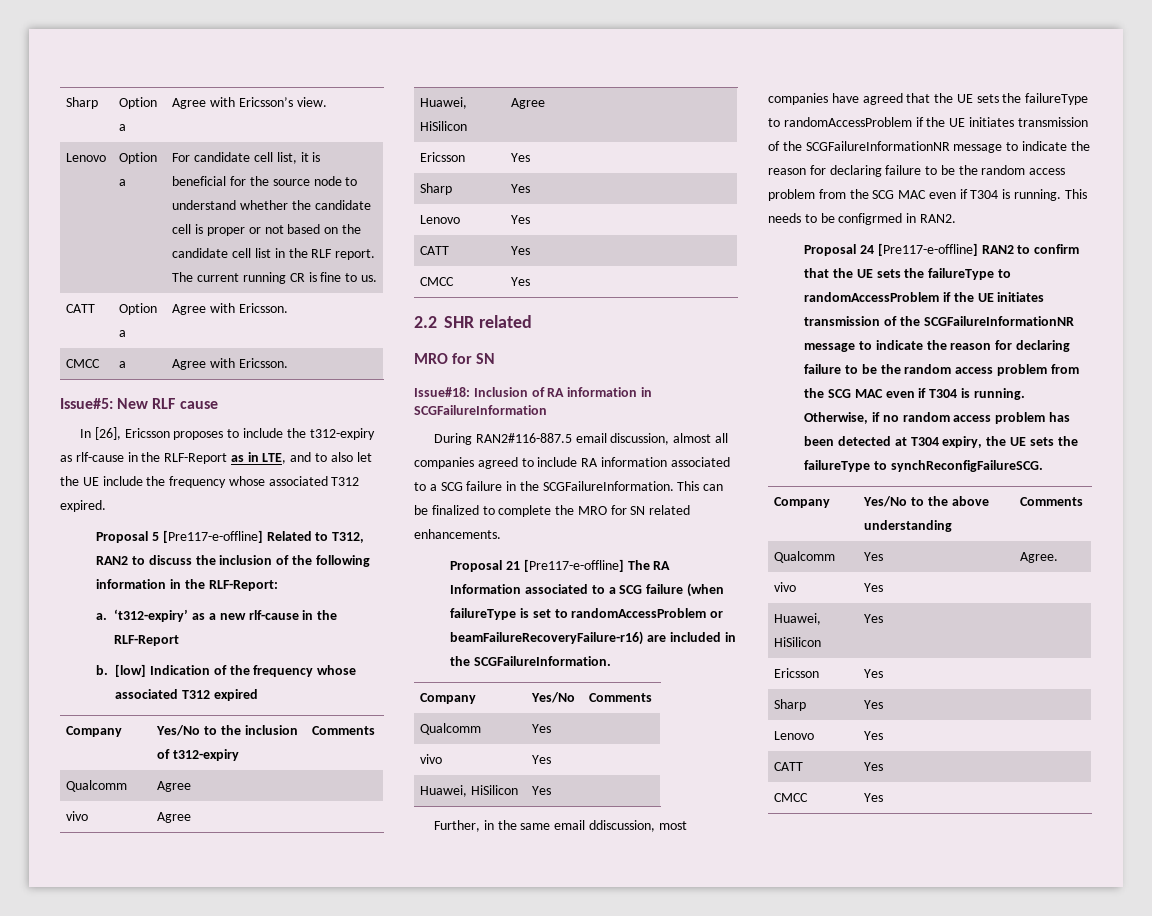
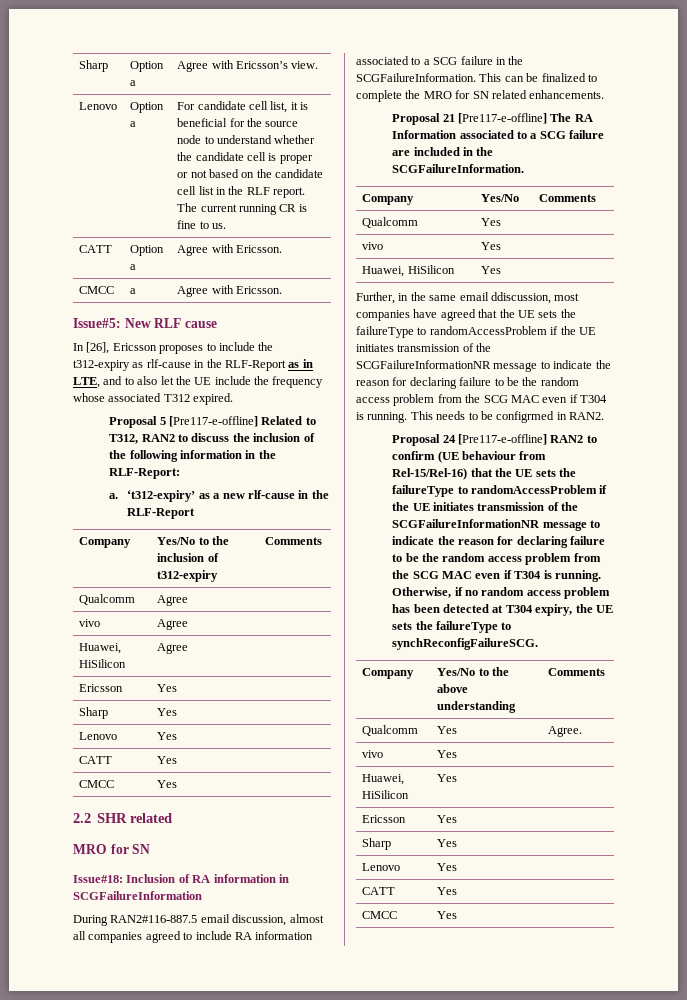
- b. [low] Indication of the frequency whose associated T312 expired
- Proposal 21 [Pre117-e-offline] The RA Information associated to a SCG failure (when failureType is set to randomAccessProblem or beamFailureRecoveryFailure-r16) are included in the SCGFailureInformation.
+ Proposal 21 [Pre117-e-offline] The RA Information associated to a SCG failure are included in the SCGFailureInformation.
- Proposal 24 [Pre117-e-offline] RAN2 to confirm that the UE sets the failureType to randomAccessProblem if the UE initiates transmission of the SCGFailureInformationNR message to indicate the reason for declaring failure to be the random access problem from the SCG MAC even if T304 is running.
+ Proposal 24 [Pre117-e-offline] RAN2 to confirm (UE behaviour from Rel-15/Rel-16) that the UE sets the failureType to randomAccessProblem if the UE initiates transmission of the SCGFailureInformationNR message to indicate the reason for declaring failure to be the random access problem from the SCG MAC even if T304 is running.

